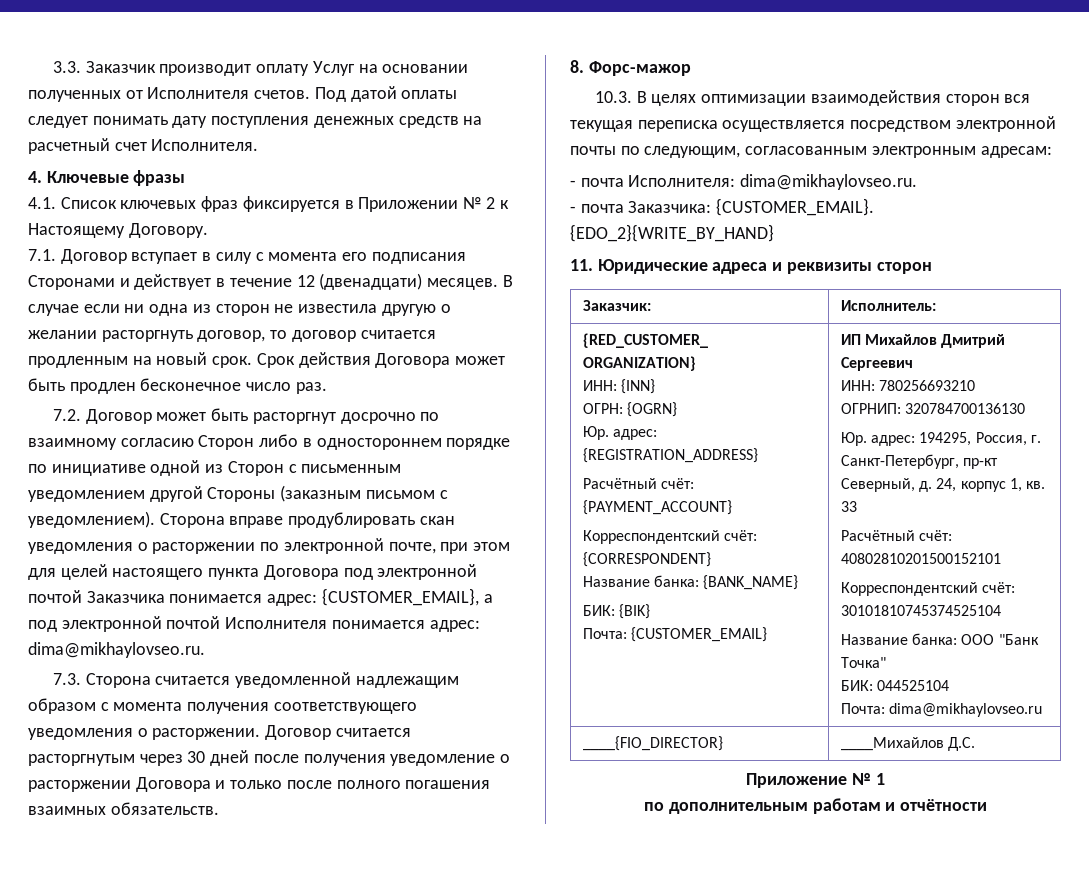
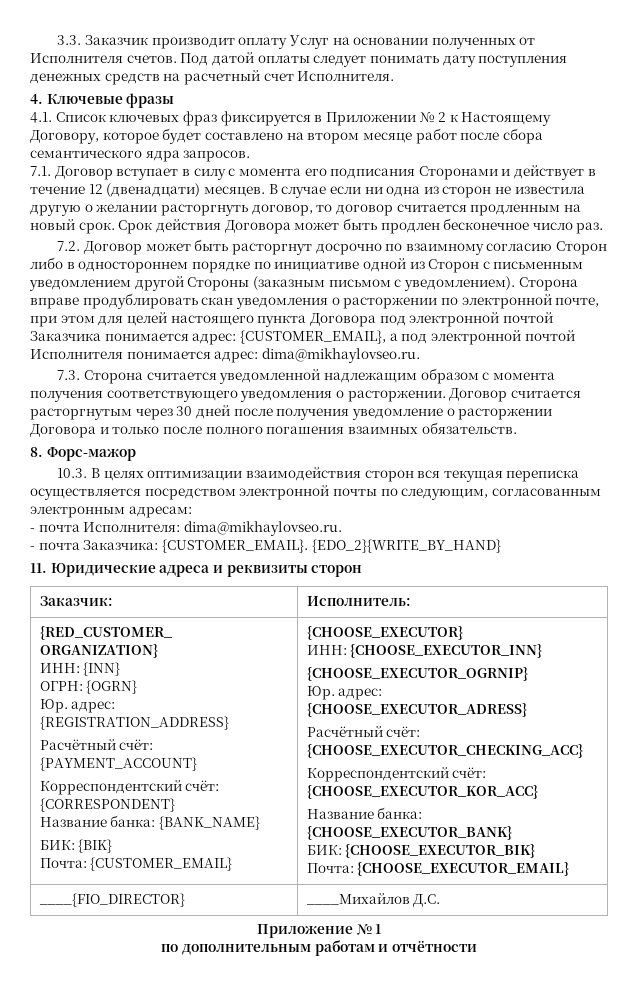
- 4.1. Список ключевых фраз фиксируется в Приложении № 2 к Настоящему Договору.
+ 4.1. Список ключевых фраз фиксируется в Приложении № 2 к Настоящему Договору, которое будет составлено на втором месяце работ после сбора семантического ядра запросов.
- ИП Михайлов Дмитрий Сергеевич
- ИНН: 780256693210
- ОГРНИП: 320784700136130
- Юр. адрес: 194295, Россия, г. Санкт-Петербург, пр-кт Северный, д. 24, корпус 1, кв. 33
- Расчётный счёт: 40802810201500152101
- Корреспондентский счёт: 30101810745374525104
- Название банка: ООО "Банк Точка"
- БИК: 044525104
- Почта: dima@mikhaylovseo.ru
+ {CHOOSE_EXECUTOR}
+ ИНН: {CHOOSE_EXECUTOR_INN}
+ {CHOOSE_EXECUTOR_OGRNIP}
+ Юр. адрес: {CHOOSE_EXECUTOR_ADRESS}
+ Расчётный счёт: {CHOOSE_EXECUTOR_CHECKING_ACC}
+ Корреспондентский счёт: {CHOOSE_EXECUTOR_KOR_ACC}
+ Название банка: {CHOOSE_EXECUTOR_BANK}
+ БИК: {CHOOSE_EXECUTOR_BIK}
+ Почта: {CHOOSE_EXECUTOR_EMAIL}

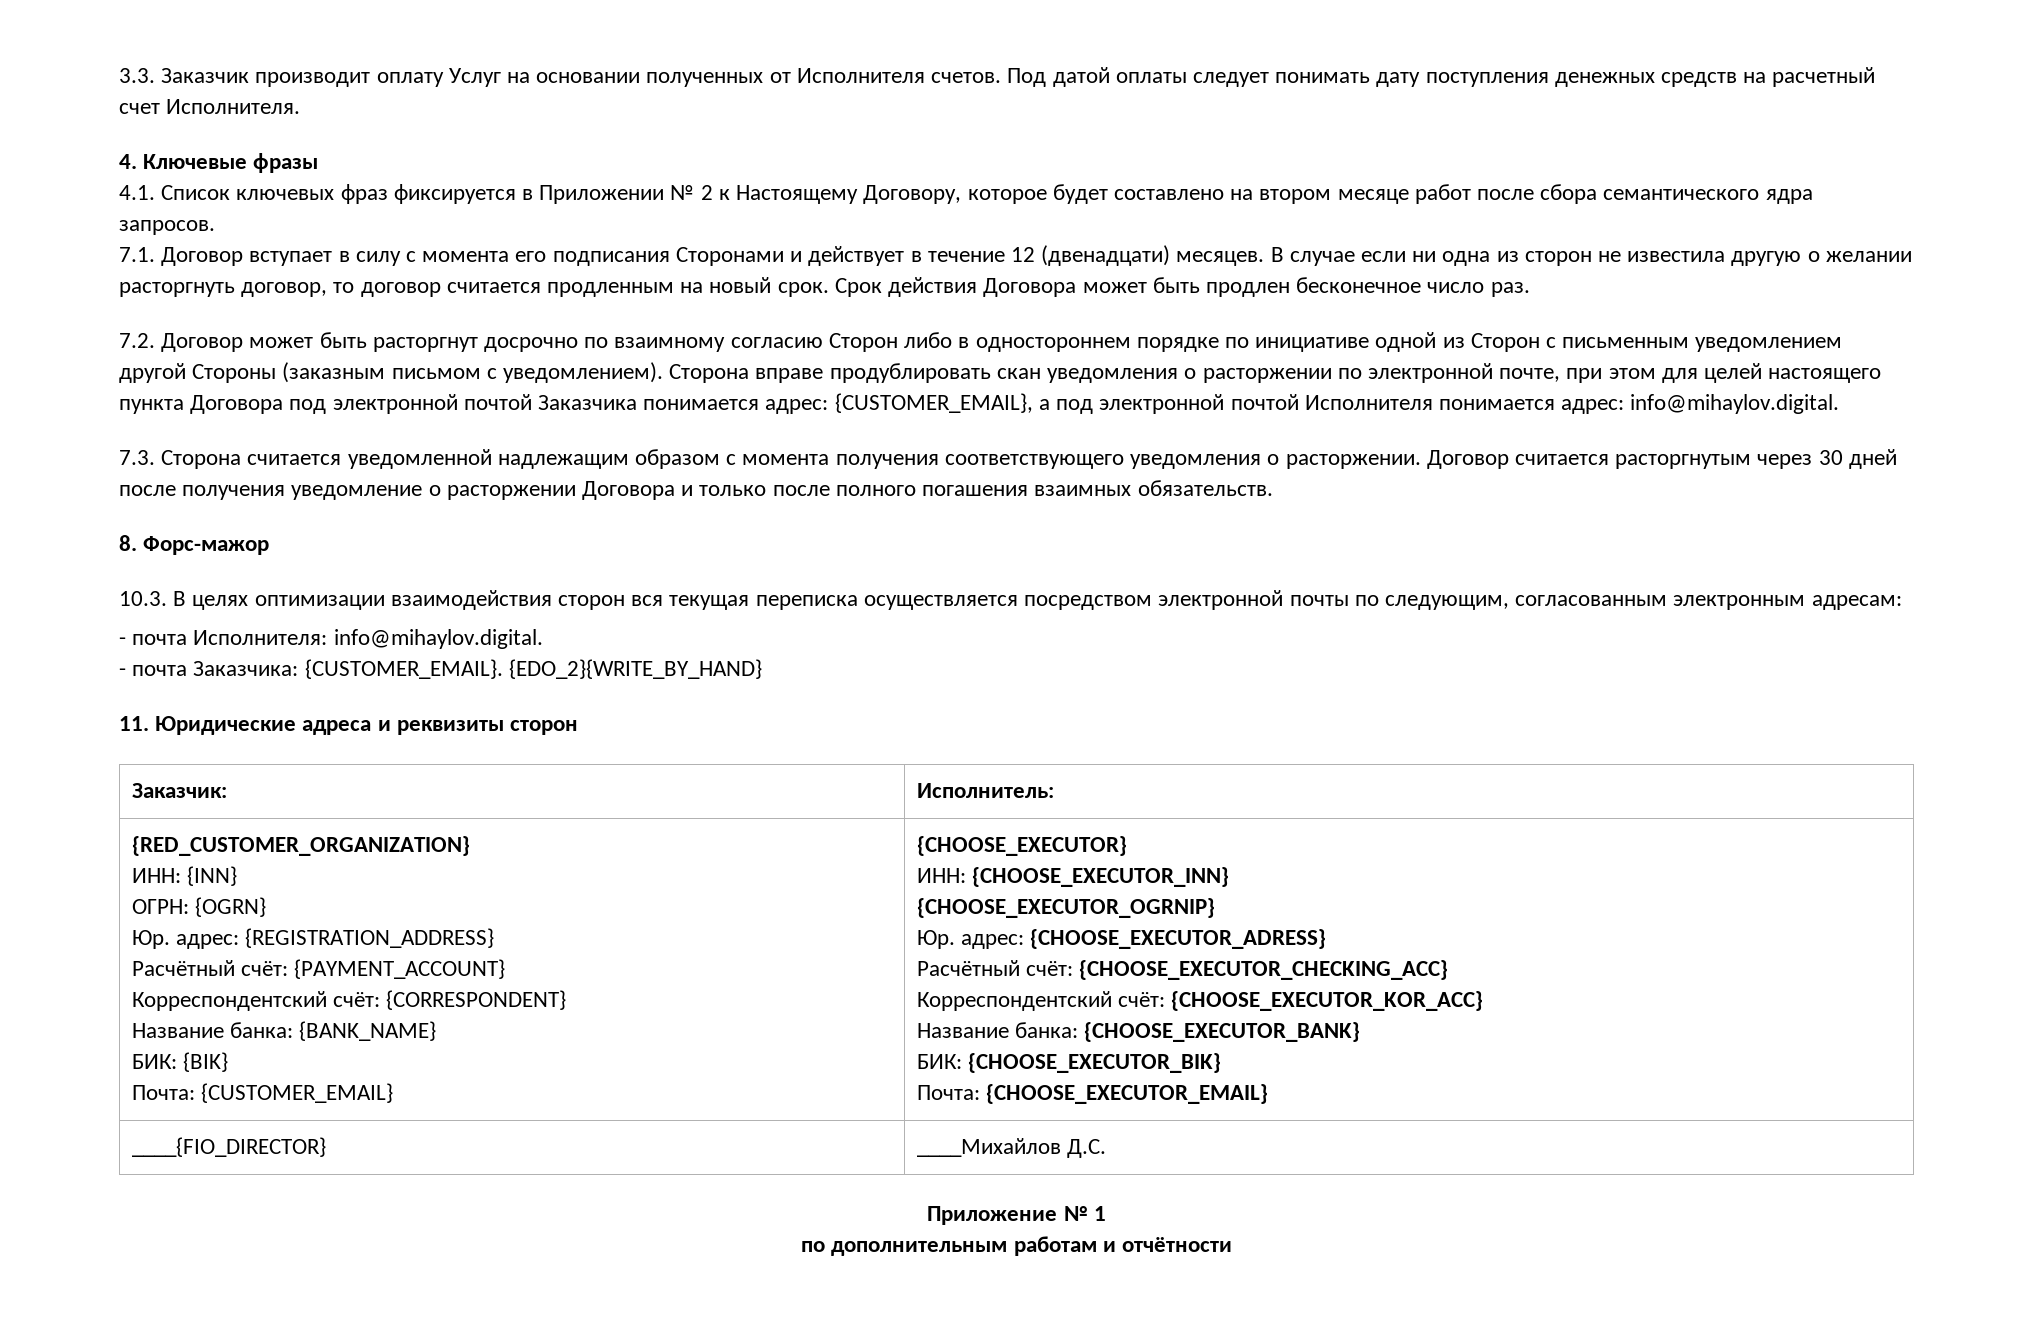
- Сторона вправе продублировать скан уведомления о расторжении по электронной почте, при этом для целей настоящего пункта Договора под электронной почтой Заказчика понимается адрес: {CUSTOMER_EMAIL}, а под электронной почтой Исполнителя понимается адрес: dima@mikhaylovseo.ru.
+ Сторона вправе продублировать скан уведомления о расторжении по электронной почте, при этом для целей настоящего пункта Договора под электронной почтой Заказчика понимается адрес: {CUSTOMER_EMAIL}, а под электронной почтой Исполнителя понимается адрес: info@mihaylov.digital.
- - почта Исполнителя: dima@mikhaylovseo.ru.
+ - почта Исполнителя: info@mihaylov.digital.

